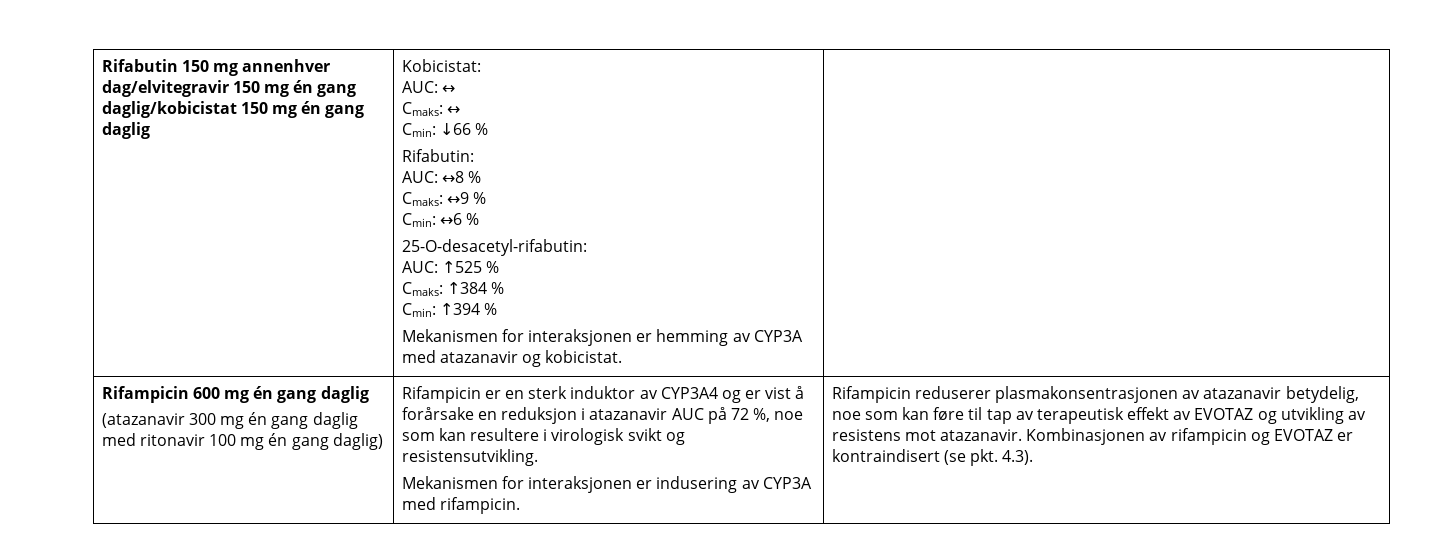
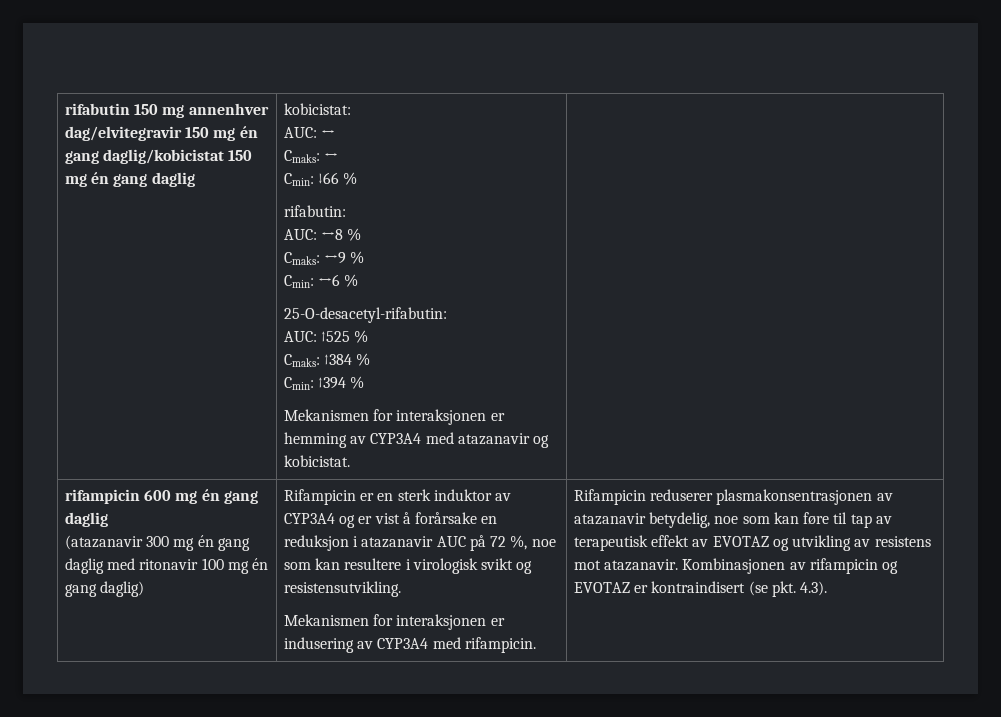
- Rifabutin 150 mg annenhver dag/elvitegravir 150 mg én gang daglig/kobicistat 150 mg én gang daglig
+ rifabutin 150 mg annenhver dag/elvitegravir 150 mg én gang daglig/kobicistat 150 mg én gang daglig
- Kobicistat:
+ kobicistat:
- Rifabutin:
+ rifabutin:
- Mekanismen for interaksjonen er hemming av CYP3A med atazanavir og kobicistat.
+ Mekanismen for interaksjonen er hemming av CYP3A4 med atazanavir og kobicistat.
- Rifampicin 600 mg én gang daglig
+ rifampicin 600 mg én gang daglig
- Mekanismen for interaksjonen er indusering av CYP3A med rifampicin.
+ Mekanismen for interaksjonen er indusering av CYP3A4 med rifampicin.

